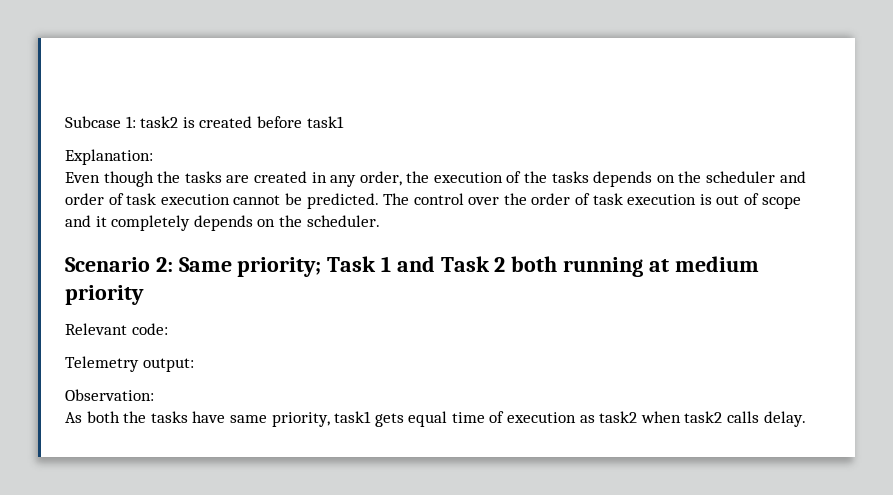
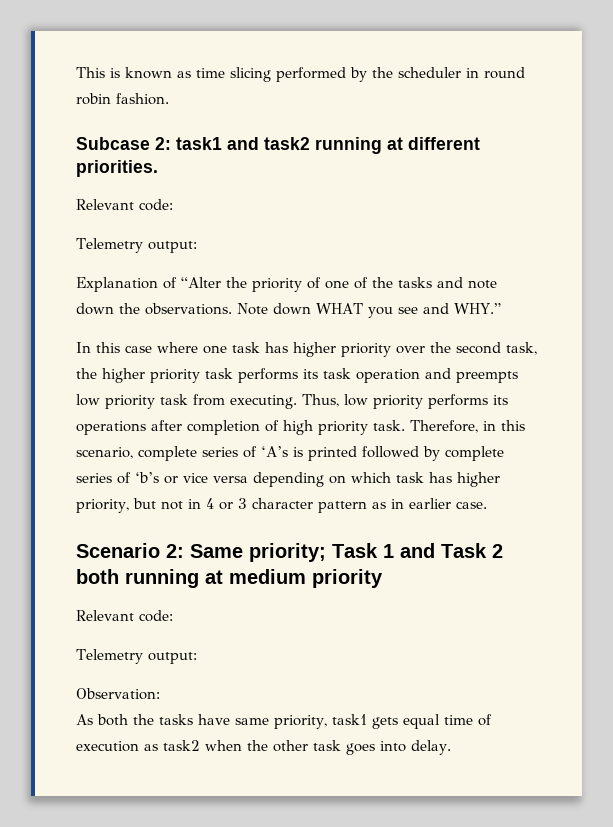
- Subcase 1: task2 is created before task1
- Explanation:
- Even though the tasks are created in any order, the execution of the tasks depends on the scheduler and order of task execution cannot be predicted. The control over the order of task execution is out of scope and it completely depends on the scheduler.
+ This is known as time slicing performed by the scheduler in round robin fashion.
+ Subcase 2: task1 and task2 running at different priorities.
+ Relevant code:
+ Telemetry output:
+ Explanation of “Alter the priority of one of the tasks and note down the observations. Note down WHAT you see and WHY.”
+ In this case where one task has higher priority over the second task, the higher priority task performs its task operation and preempts low priority task from executing. Thus, low priority performs its operations after completion of high priority task. Therefore, in this scenario, complete series of ‘A’s is printed followed by complete series of ‘b’s or vice versa depending on which task has higher priority, but not in 4 or 3 character pattern as in earlier case.
- As both the tasks have same priority, task1 gets equal time of execution as task2 when task2 calls delay.
+ As both the tasks have same priority, task1 gets equal time of execution as task2 when the other task goes into delay.

